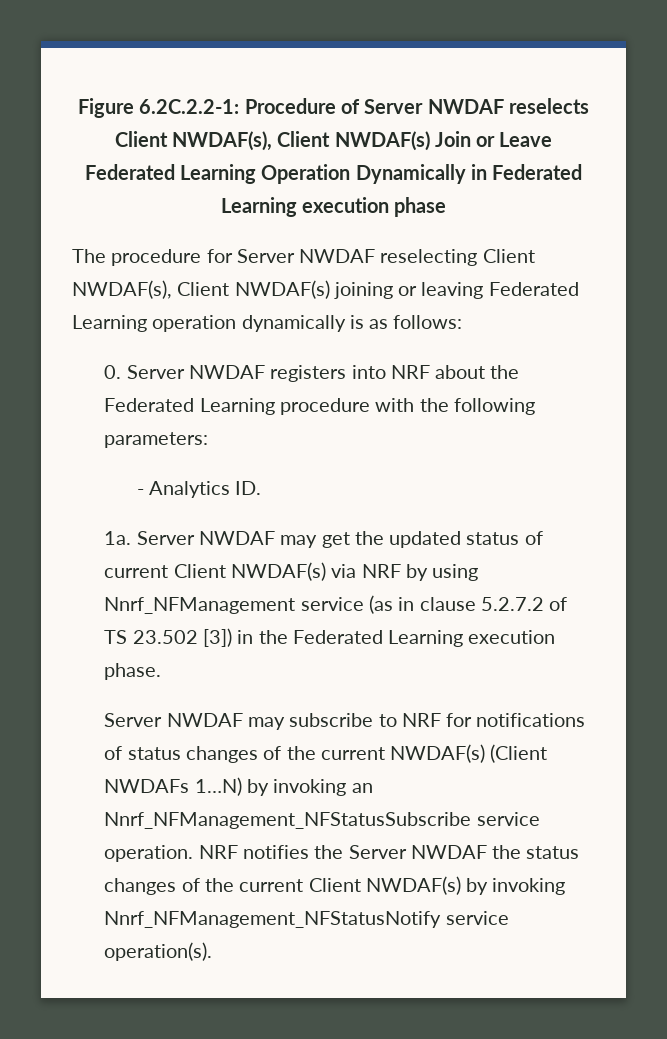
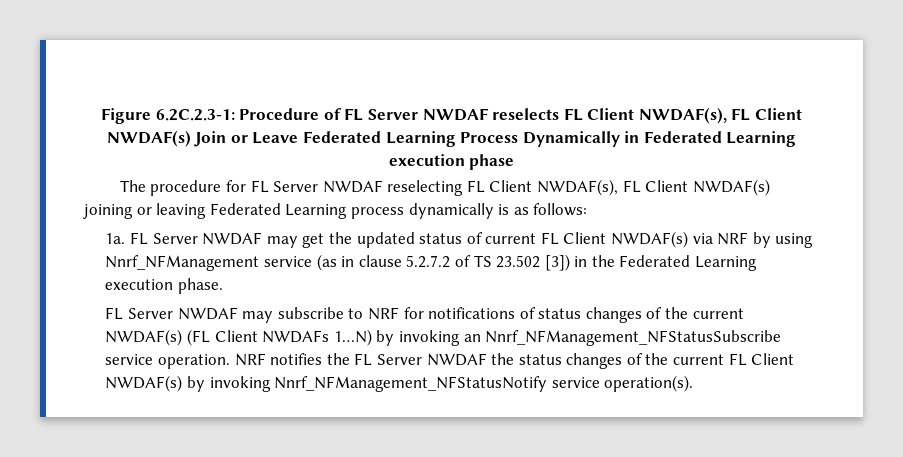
- Figure 6.2C.2.2-1: Procedure of Server NWDAF reselects Client NWDAF(s), Client NWDAF(s) Join or Leave Federated Learning Operation Dynamically in Federated Learning execution phase
+ Figure 6.2C.2.3-1: Procedure of FL Server NWDAF reselects FL Client NWDAF(s), FL Client NWDAF(s) Join or Leave Federated Learning Process Dynamically in Federated Learning execution phase
- The procedure for Server NWDAF reselecting Client NWDAF(s), Client NWDAF(s) joining or leaving Federated Learning operation dynamically is as follows:
+ The procedure for FL Server NWDAF reselecting FL Client NWDAF(s), FL Client NWDAF(s) joining or leaving Federated Learning process dynamically is as follows:
- 0. Server NWDAF registers into NRF about the Federated Learning procedure with the following parameters:
- - Analytics ID.
- Server NWDAF may get the updated status of current Client NWDAF(s) via NRF by using Nnrf_NFManagement service (as in clause 5.2.7.2 of TS 23.502 [3]) in the Federated Learning execution phase.
+ FL Server NWDAF may get the updated status of current FL Client NWDAF(s) via NRF by using Nnrf_NFManagement service (as in clause 5.2.7.2 of TS 23.502 [3]) in the Federated Learning execution phase.
- Server NWDAF may subscribe to NRF for notifications of status changes of the current NWDAF(s) (Client NWDAFs 1…N) by invoking an Nnrf_NFManagement_NFStatusSubscribe service operation.
+ FL Server NWDAF may subscribe to NRF for notifications of status changes of the current NWDAF(s) (FL Client NWDAFs 1…N) by invoking an Nnrf_NFManagement_NFStatusSubscribe service operation.
- NRF notifies the Server NWDAF the status changes of the current Client NWDAF(s) by invoking Nnrf_NFManagement_NFStatusNotify service operation(s).
+ NRF notifies the FL Server NWDAF the status changes of the current FL Client NWDAF(s) by invoking Nnrf_NFManagement_NFStatusNotify service operation(s).

